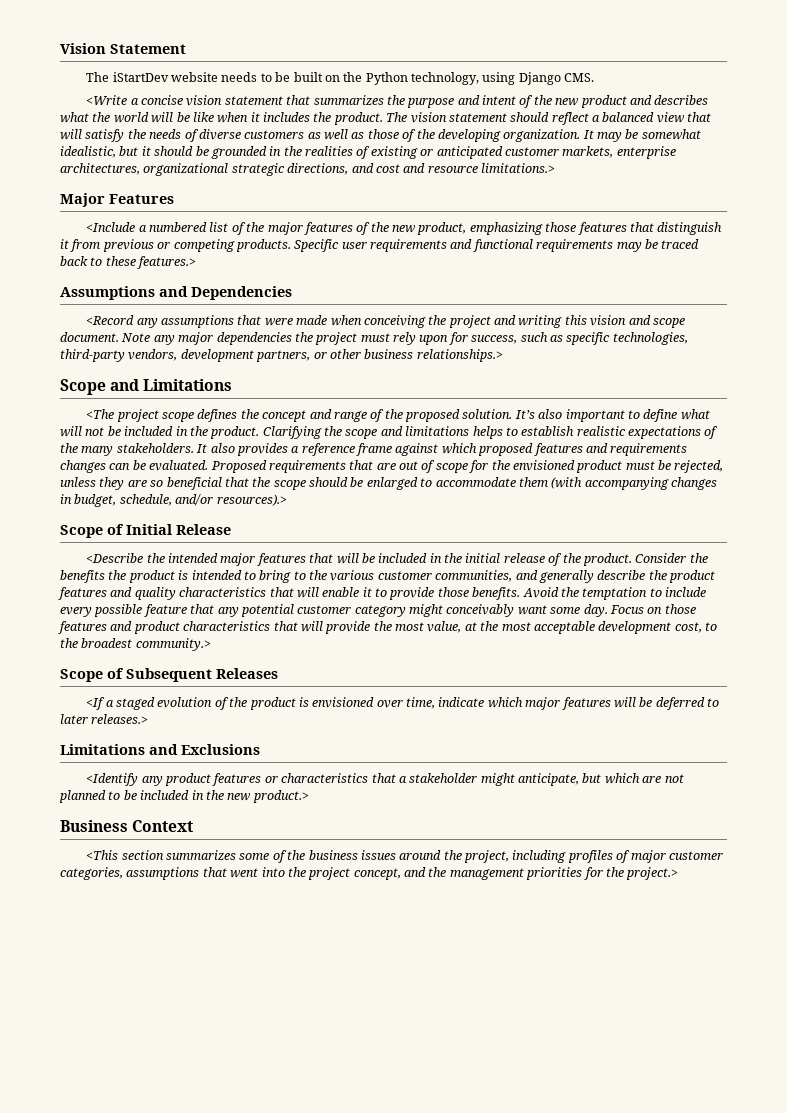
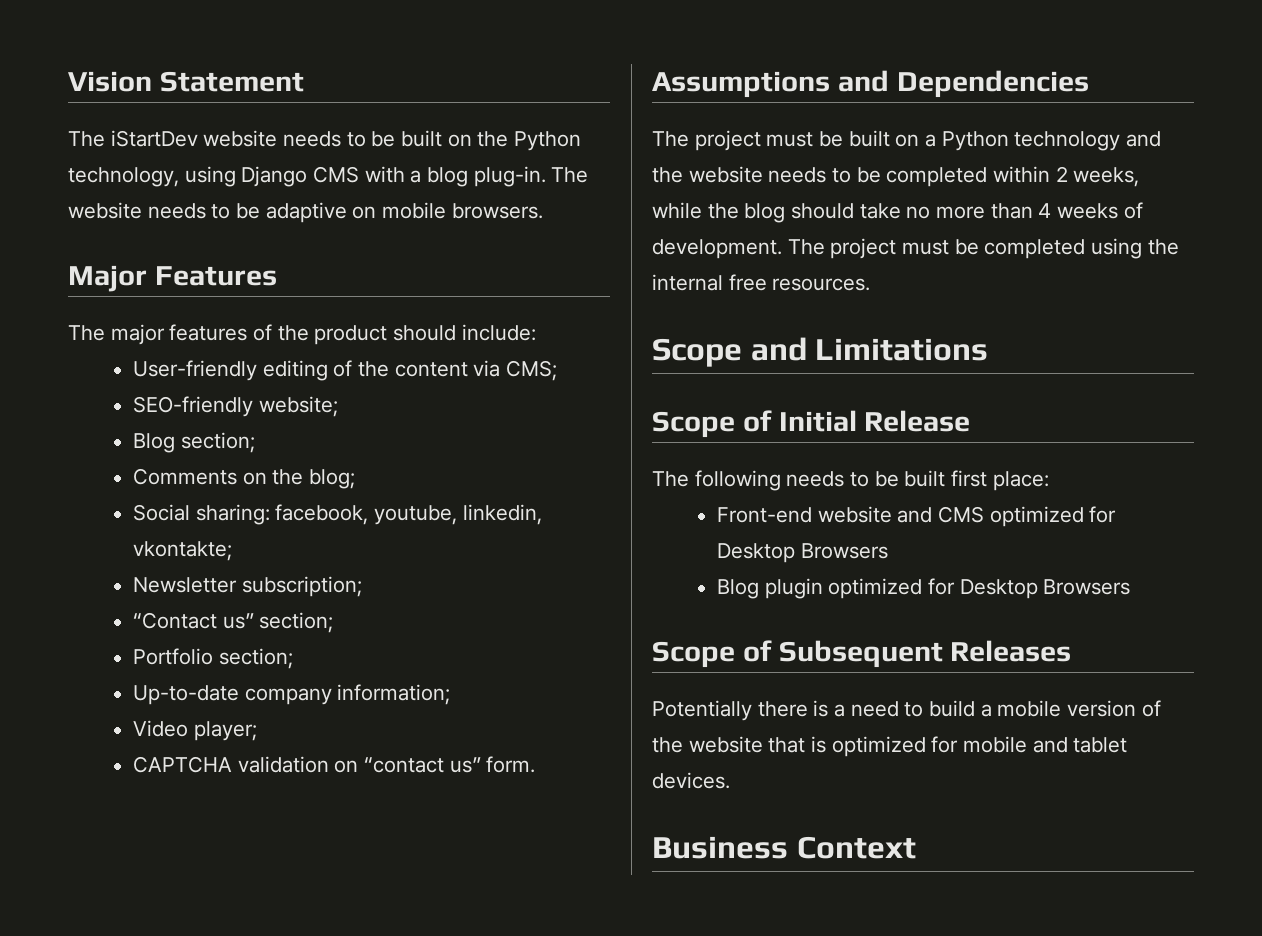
- The iStartDev website needs to be built on the Python technology, using Django CMS.
- <Write a concise vision statement that summarizes the purpose and intent of the new product and describes what the world will be like when it includes the product. The vision statement should reflect a balanced view that will satisfy the needs of diverse customers as well as those of the developing organization. It may be somewhat idealistic, but it should be grounded in the realities of existing or anticipated customer markets, enterprise architectures, organizational strategic directions, and cost and resource limitations.>
+ The iStartDev website needs to be built on the Python technology, using Django CMS with a blog plug-in. The website needs to be adaptive on mobile browsers.
  Major Features
- <Include a numbered list of the major features of the new product, emphasizing those features that distinguish it from previous or competing products. Specific user requirements and functional requirements may be traced back to these features.>
+ The major features of the product should include:
+ User-friendly editing of the content via CMS;
+ SEO-friendly website;
+ Blog section;
+ Comments on the blog;
+ Social sharing: facebook, youtube, linkedin, vkontakte;
+ Newsletter subscription;
+ “Contact us” section;
+ Portfolio section;
+ Up-to-date company information;
+ Video player;
+ CAPTCHA validation on “contact us” form.
  Assumptions and Dependencies
- <Record any assumptions that were made when conceiving the project and writing this vision and scope document. Note any major dependencies the project must rely upon for success, such as specific technologies, third-party vendors, development partners, or other business relationships.>
+ The project must be built on a Python technology and the website needs to be completed within 2 weeks, while the blog should take no more than 4 weeks of development. The project must be completed using the internal free resources.
  Scope and Limitations
- <The project scope defines the concept and range of the proposed solution. It’s also important to define what will not be included in the product. Clarifying the scope and limitations helps to establish realistic expectations of the many stakeholders. It also provides a reference frame against which proposed features and requirements changes can be evaluated. Proposed requirements that are out of scope for the envisioned product must be rejected, unless they are so beneficial that the scope should be enlarged to accommodate them (with accompanying changes in budget, schedule, and/or resources).>
  Scope of Initial Release
- <Describe the intended major features that will be included in the initial release of the product. Consider the benefits the product is intended to bring to the various customer communities, and generally describe the product features and quality characteristics that will enable it to provide those benefits. Avoid the temptation to include every possible feature that any potential customer category might conceivably want some day. Focus on those features and product characteristics that will provide the most value, at the most acceptable development cost, to the broadest community.>
+ The following needs to be built first place:
+ Front-end website and CMS optimized for Desktop Browsers
+ Blog plugin optimized for Desktop Browsers
  Scope of Subsequent Releases
- <If a staged evolution of the product is envisioned over time, indicate which major features will be deferred to later releases.>
- Limitations and Exclusions
- <Identify any product features or characteristics that a stakeholder might anticipate, but which are not planned to be included in the new product.>
+ Potentially there is a need to build a mobile version of the website that is optimized for mobile and tablet devices.
  Business Context
- <This section summarizes some of the business issues around the project, including profiles of major customer categories, assumptions that went into the project concept, and the management priorities for the project.>

